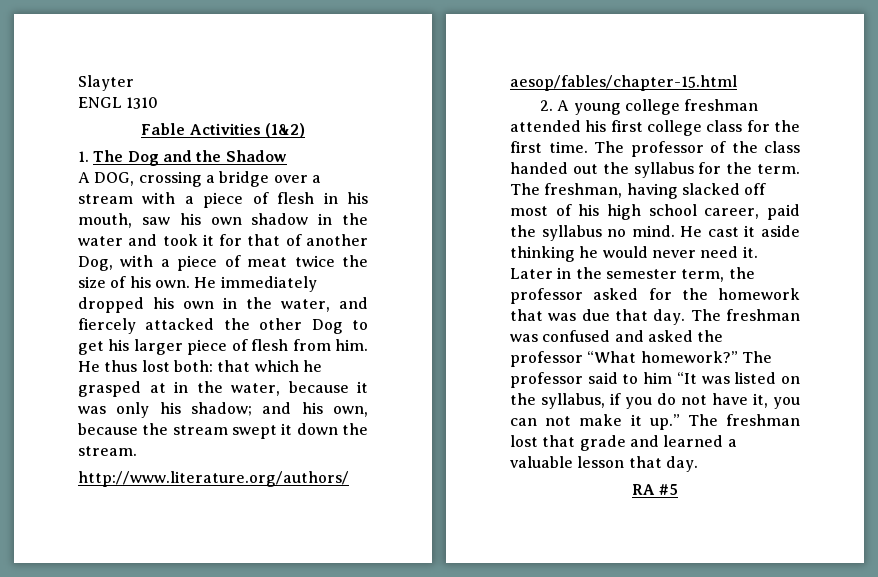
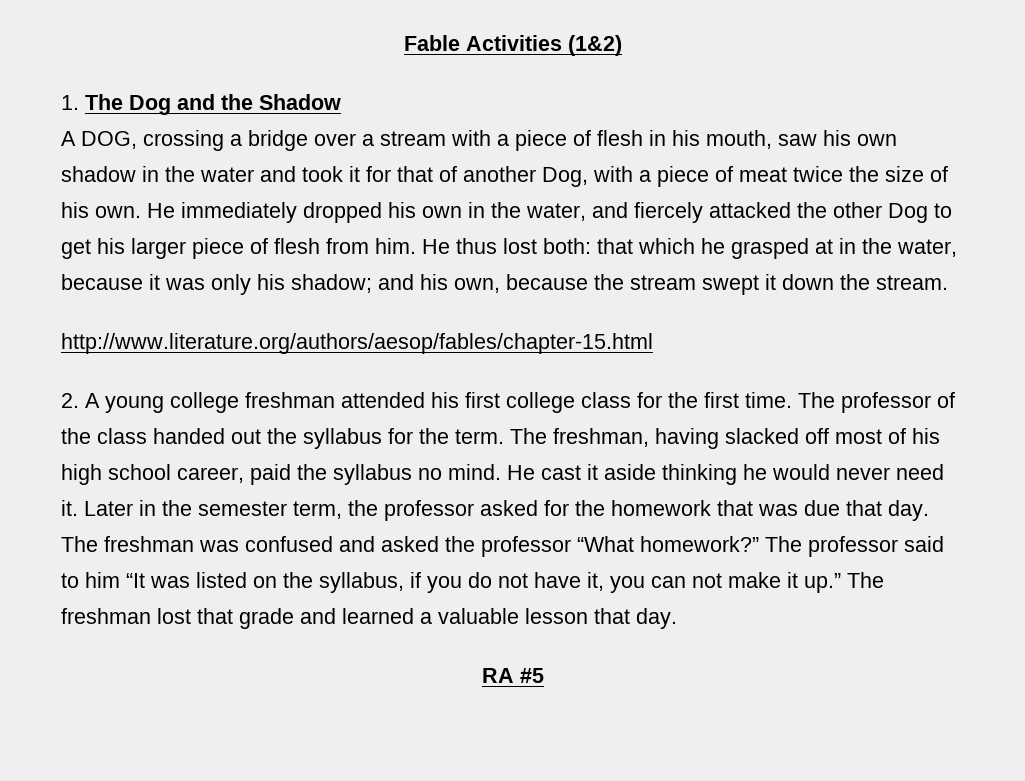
- Slayter
- ENGL 1310

